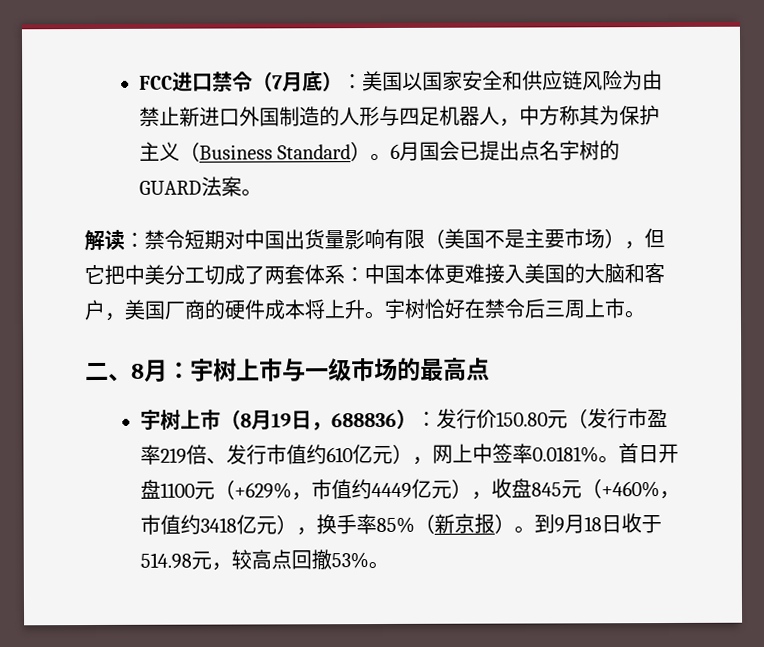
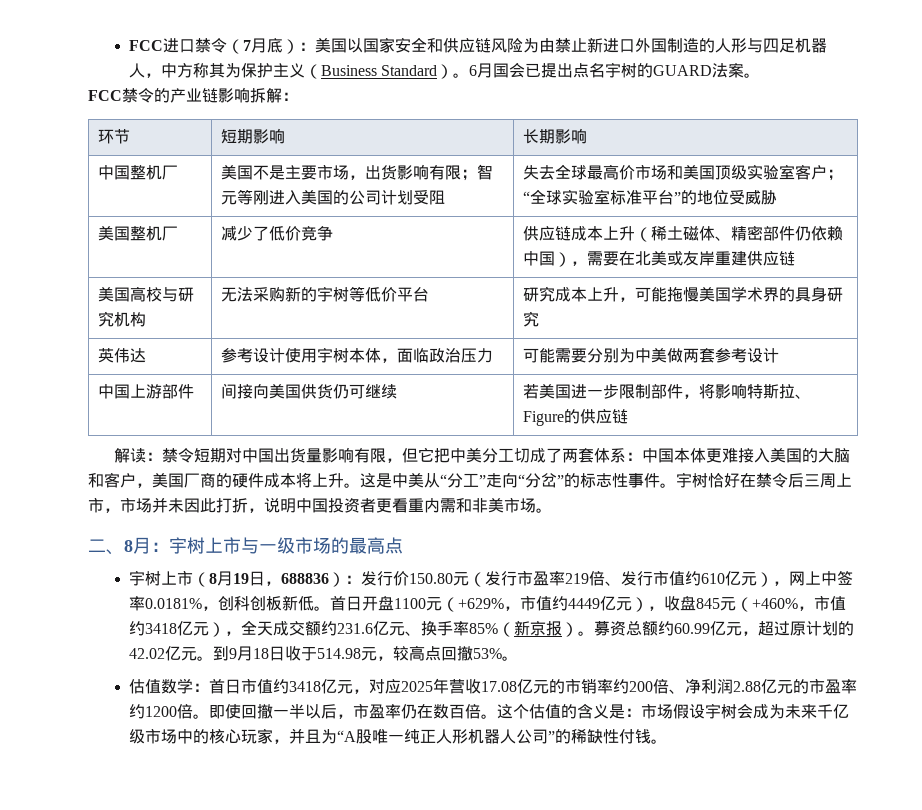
+ FCC禁令的产业链影响拆解：
+ 环节 | 短期影响 | 长期影响
+ 中国整机厂 | 美国不是主要市场，出货影响有限；智元等刚进入美国的公司计划受阻 | 失去全球最高价市场和美国顶级实验室客户；“全球实验室标准平台”的地位受威胁
+ 美国整机厂 | 减少了低价竞争 | 供应链成本上升（稀土磁体、精密部件仍依赖中国），需要在北美或友岸重建供应链
+ 美国高校与研究机构 | 无法采购新的宇树等低价平台 | 研究成本上升，可能拖慢美国学术界的具身研究
+ 英伟达 | 参考设计使用宇树本体，面临政治压力 | 可能需要分别为中美做两套参考设计
+ 中国上游部件 | 间接向美国供货仍可继续 | 若美国进一步限制部件，将影响特斯拉、Figure的供应链
- 解读：禁令短期对中国出货量影响有限（美国不是主要市场），但它把中美分工切成了两套体系：中国本体更难接入美国的大脑和客户，美国厂商的硬件成本将上升。
+ 解读：禁令短期对中国出货量影响有限，但它把中美分工切成了两套体系：中国本体更难接入美国的大脑和客户，美国厂商的硬件成本将上升。
+ 这是中美从“分工”走向“分岔”的标志性事件。
- 宇树恰好在禁令后三周上市。
+ 宇树恰好在禁令后三周上市，市场并未因此打折，说明中国投资者更看重内需和非美市场。
- 宇树上市（8月19日，688836）：发行价150.80元（发行市盈率219倍、发行市值约610亿元），网上中签率0.0181%。
+ 宇树上市（8月19日，688836）：发行价150.80元（发行市盈率219倍、发行市值约610亿元），网上中签率0.0181%，创科创板新低。
- 首日开盘1100元（+629%，市值约4449亿元），收盘845元（+460%，市值约3418亿元），换手率85%（新京报）。
+ 首日开盘1100元（+629%，市值约4449亿元），收盘845元（+460%，市值约3418亿元），全天成交额约231.6亿元、换手率85%（新京报）。
+ 募资总额约60.99亿元，超过原计划的42.02亿元。
+ 估值数学：首日市值约3418亿元，对应2025年营收17.08亿元的市销率约200倍、净利润2.88亿元的市盈率约1200倍。即使回撤一半以后，市盈率仍在数百倍。这个估值的含义是：市场假设宇树会成为未来千亿级市场中的核心玩家，并且为“A股唯一纯正人形机器人公司”的稀缺性付钱。

